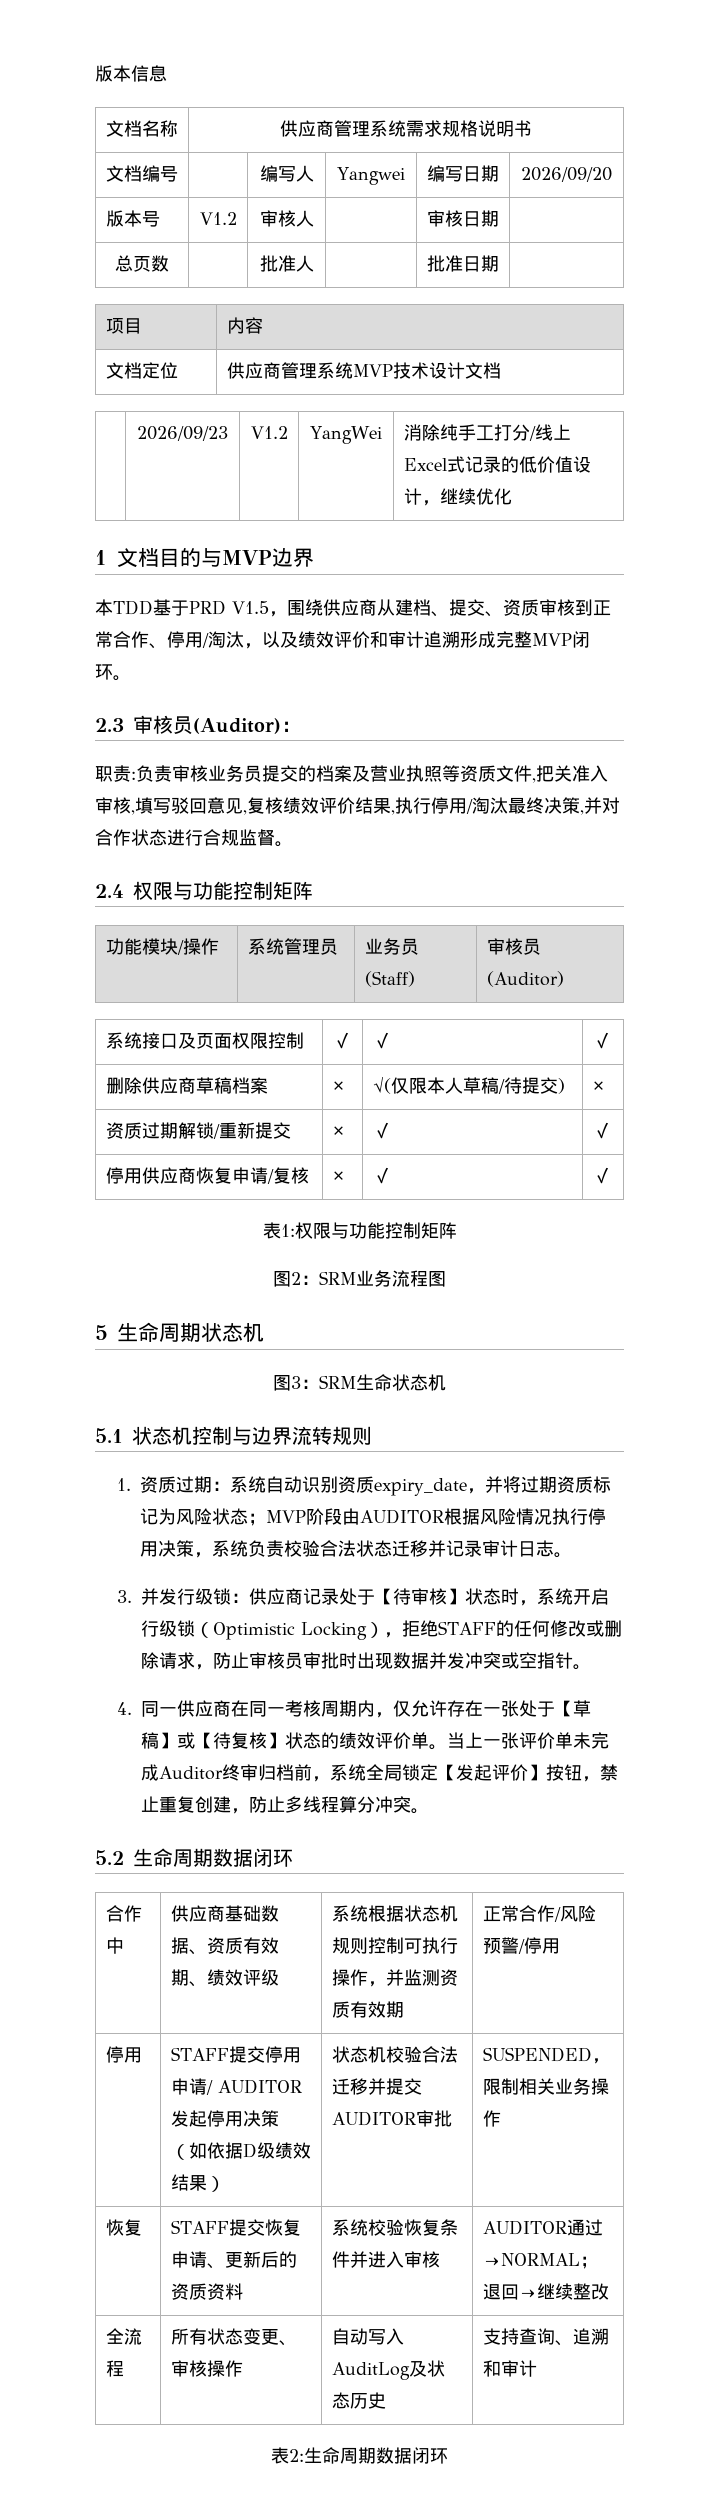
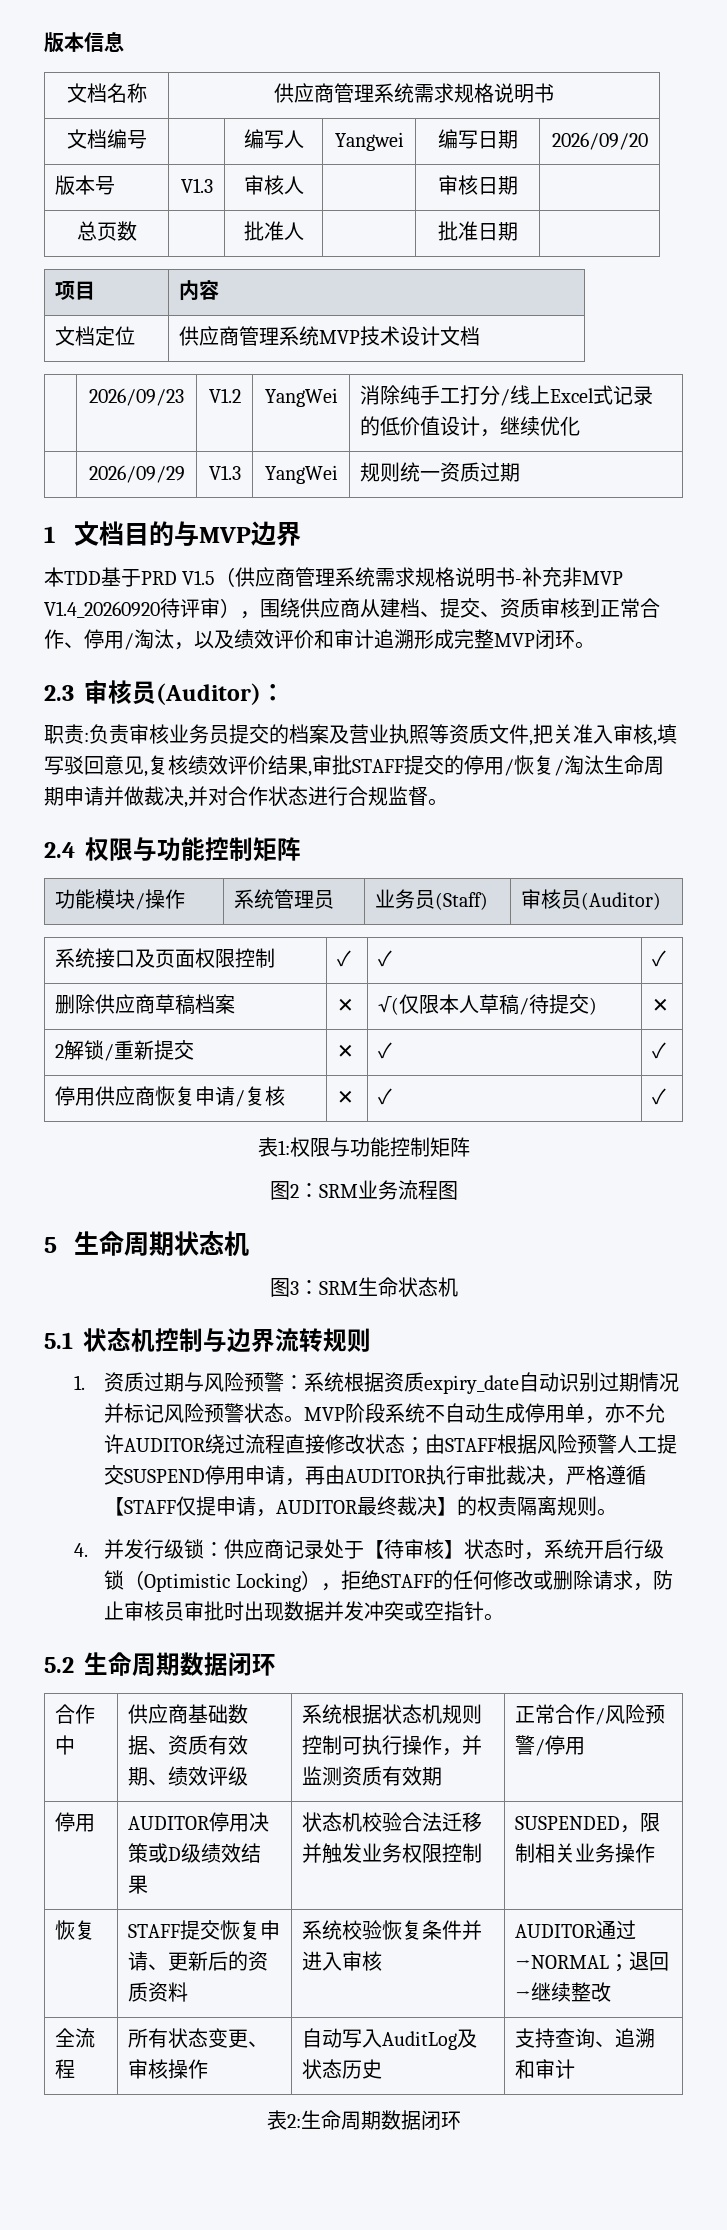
- 版本号 | V1.2 | 审核人 | | 审核日期 |
+ 版本号 | V1.3 | 审核人 | | 审核日期 |
+ | 2026/09/29 | V1.3 | YangWei | 规则统一资质过期
- 本TDD基于PRD V1.5，围绕供应商从建档、提交、资质审核到正常合作、停用/淘汰，以及绩效评价和审计追溯形成完整MVP闭环。
+ 本TDD基于PRD V1.5（供应商管理系统需求规格说明书-补充非MVP V1.4_20260920待评审），围绕供应商从建档、提交、资质审核到正常合作、停用/淘汰，以及绩效评价和审计追溯形成完整MVP闭环。
- 职责:负责审核业务员提交的档案及营业执照等资质文件,把关准入审核,填写驳回意见,复核绩效评价结果,执行停用/淘汰最终决策,并对合作状态进行合规监督。
+ 职责:负责审核业务员提交的档案及营业执照等资质文件,把关准入审核,填写驳回意见,复核绩效评价结果,审批STAFF提交的停用/恢复/淘汰生命周期申请并做裁决,并对合作状态进行合规监督。
- 资质过期解锁/重新提交 | ✕ | ✓ | ✓
+ 2解锁/重新提交 | ✕ | ✓ | ✓
- 1.资质过期：系统自动识别资质expiry_date，并将过期资质标记为风险状态；MVP阶段由AUDITOR根据风险情况执行停用决策，系统负责校验合法状态迁移并记录审计日志。
- 3.并发行级锁：供应商记录处于【待审核】状态时，系统开启行级锁（Optimistic Locking），拒绝STAFF的任何修改或删除请求，防止审核员审批时出现数据并发冲突或空指针。
+ 1.资质过期与风险预警：系统根据资质expiry_date自动识别过期情况并标记风险预警状态。MVP阶段系统不自动生成停用单，亦不允许AUDITOR绕过流程直接修改状态；由STAFF根据风险预警人工提交SUSPEND停用申请，再由AUDITOR执行审批裁决，严格遵循【STAFF仅提申请，AUDITOR最终裁决】的权责隔离规则。
+ 4.并发行级锁：供应商记录处于【待审核】状态时，系统开启行级锁（Optimistic Locking），拒绝STAFF的任何修改或删除请求，防止审核员审批时出现数据并发冲突或空指针。
- 4.同一供应商在同一考核周期内，仅允许存在一张处于【草稿】或【待复核】状态的绩效评价单。当上一张评价单未完成Auditor终审归档前，系统全局锁定【发起评价】按钮，禁止重复创建，防止多线程算分冲突。
- 停用 | STAFF提交停用申请/ AUDITOR发起停用决策（如依据D级绩效结果） | 状态机校验合法迁移并提交AUDITOR审批 | SUSPENDED，限制相关业务操作
+ 停用 | AUDITOR停用决策或D级绩效结果 | 状态机校验合法迁移并触发业务权限控制 | SUSPENDED，限制相关业务操作

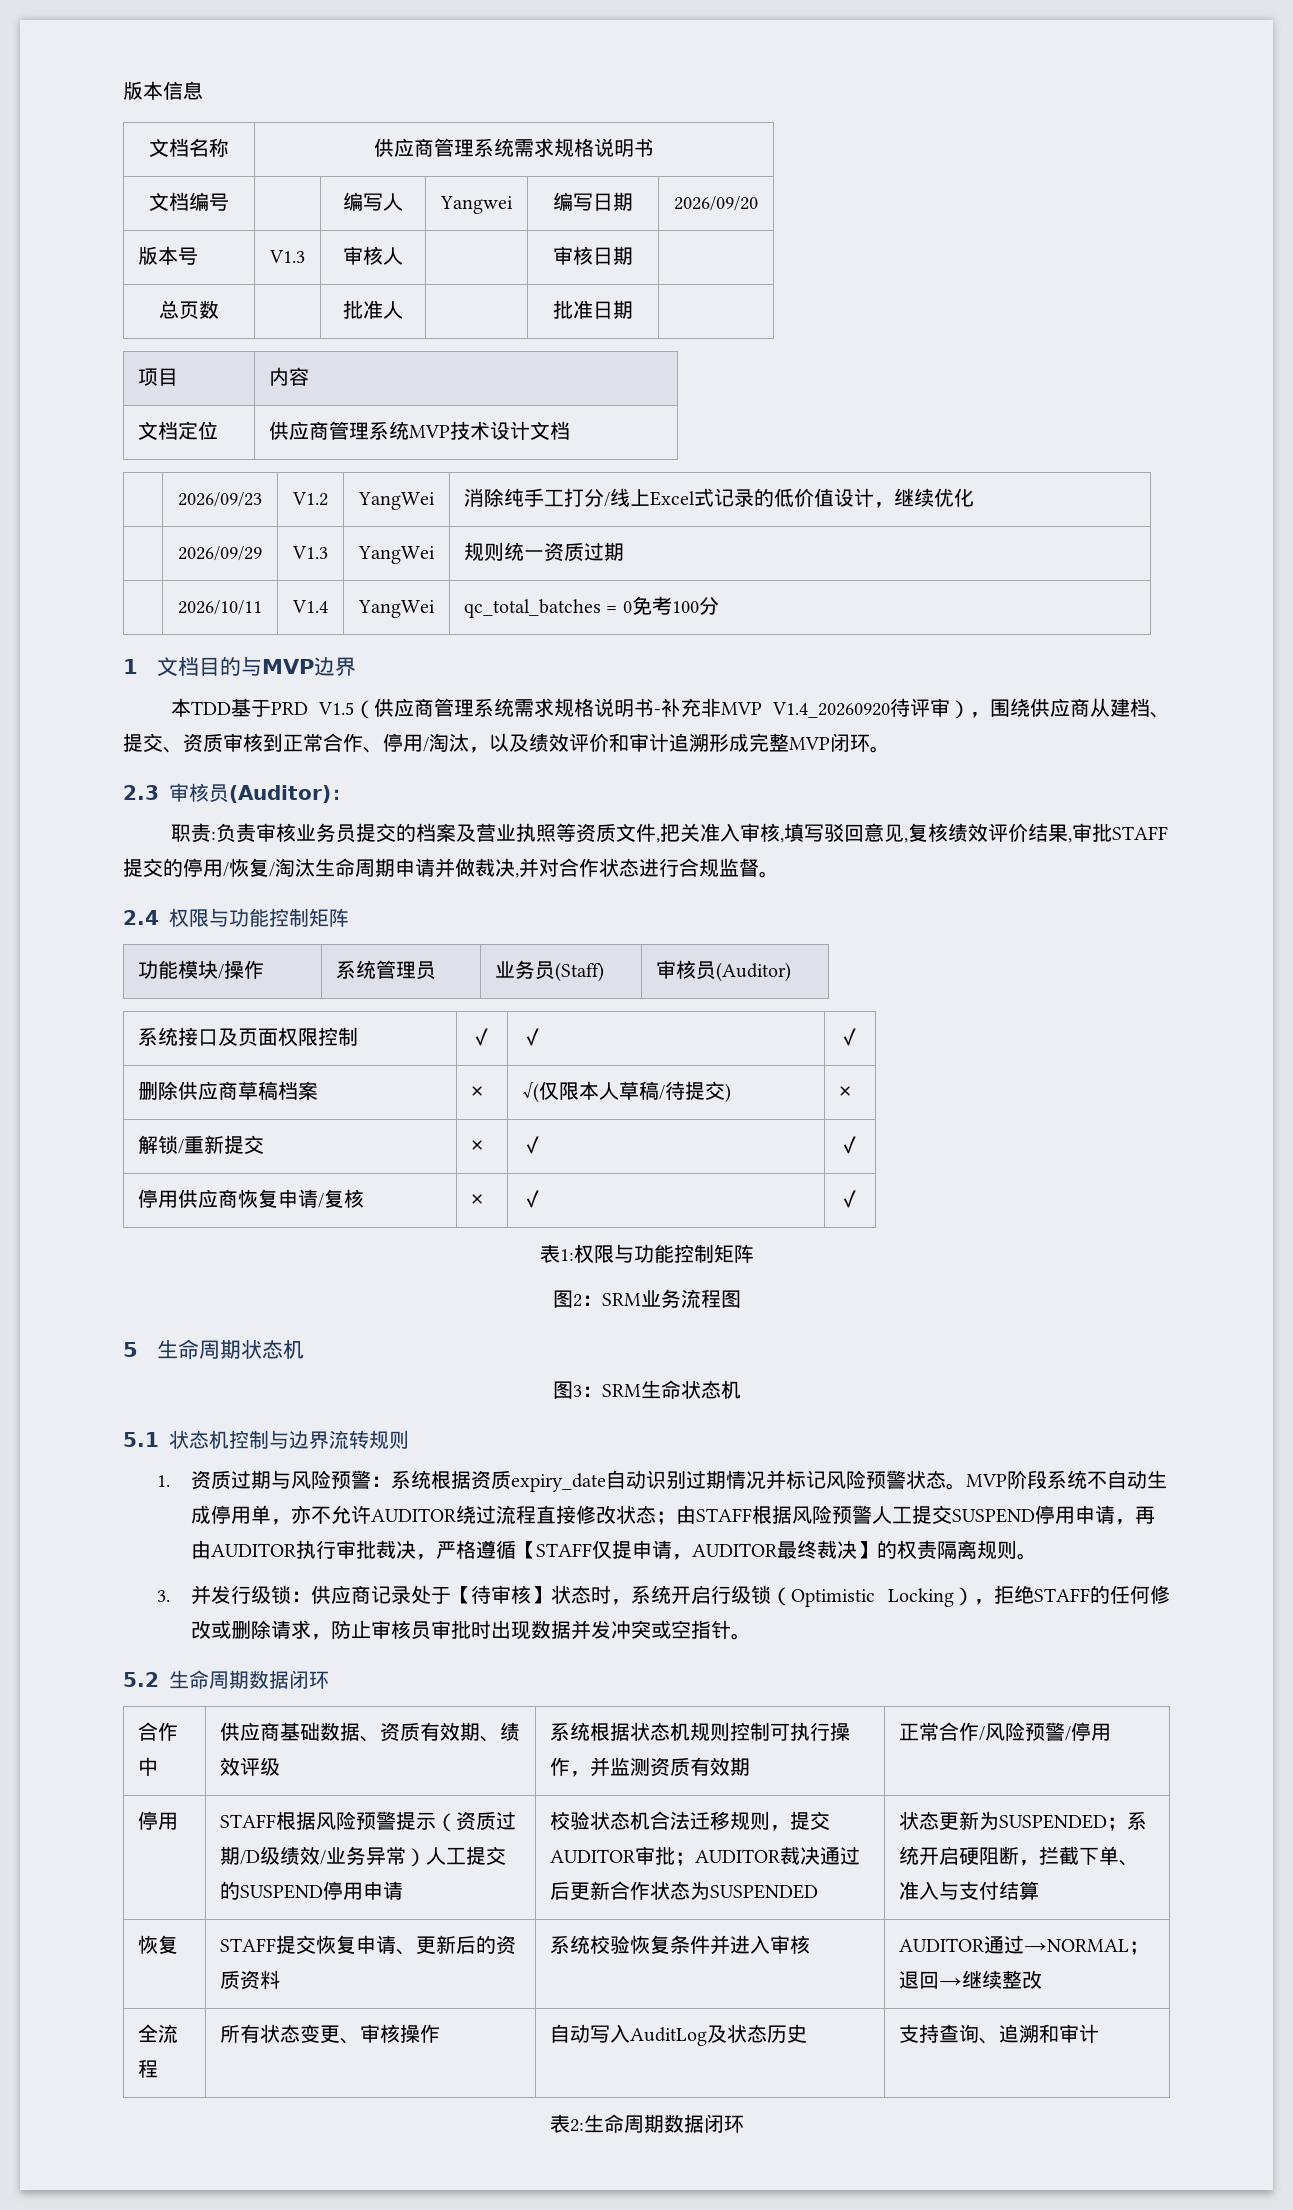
+ | 2026/10/11 | V1.4 | YangWei | qc_total_batches = 0免考100分
- 2解锁/重新提交 | ✕ | ✓ | ✓
+ 解锁/重新提交 | ✕ | ✓ | ✓
- 4.并发行级锁：供应商记录处于【待审核】状态时，系统开启行级锁（Optimistic Locking），拒绝STAFF的任何修改或删除请求，防止审核员审批时出现数据并发冲突或空指针。
+ 3.并发行级锁：供应商记录处于【待审核】状态时，系统开启行级锁（Optimistic Locking），拒绝STAFF的任何修改或删除请求，防止审核员审批时出现数据并发冲突或空指针。
- AUDITOR停用决策或D级绩效结果 | 状态机校验合法迁移并触发业务权限控制 | SUSPENDED，限制相关业务操作
+ STAFF根据风险预警提示（资质过期/D级绩效/业务异常）人工提交的SUSPEND停用申请 | 校验状态机合法迁移规则，提交AUDITOR审批；AUDITOR裁决通过后更新合作状态为SUSPENDED | 状态更新为SUSPENDED；系统开启硬阻断，拦截下单、准入与支付结算

